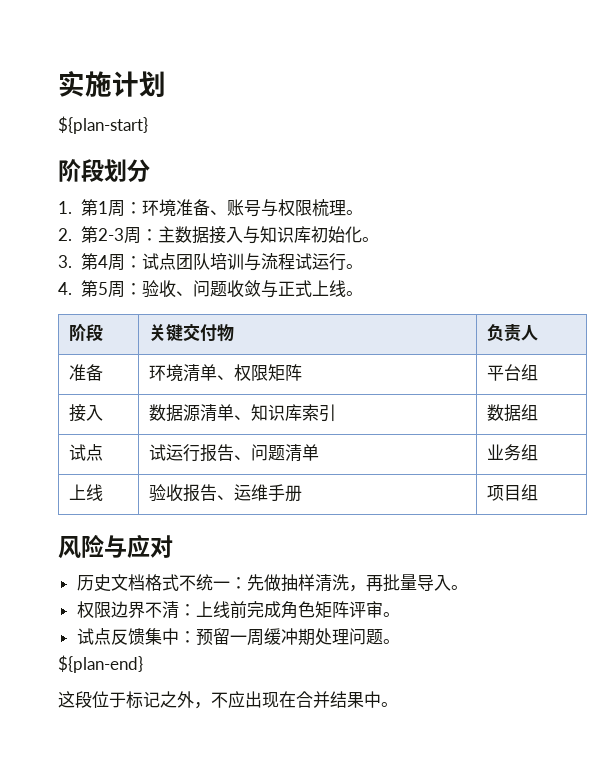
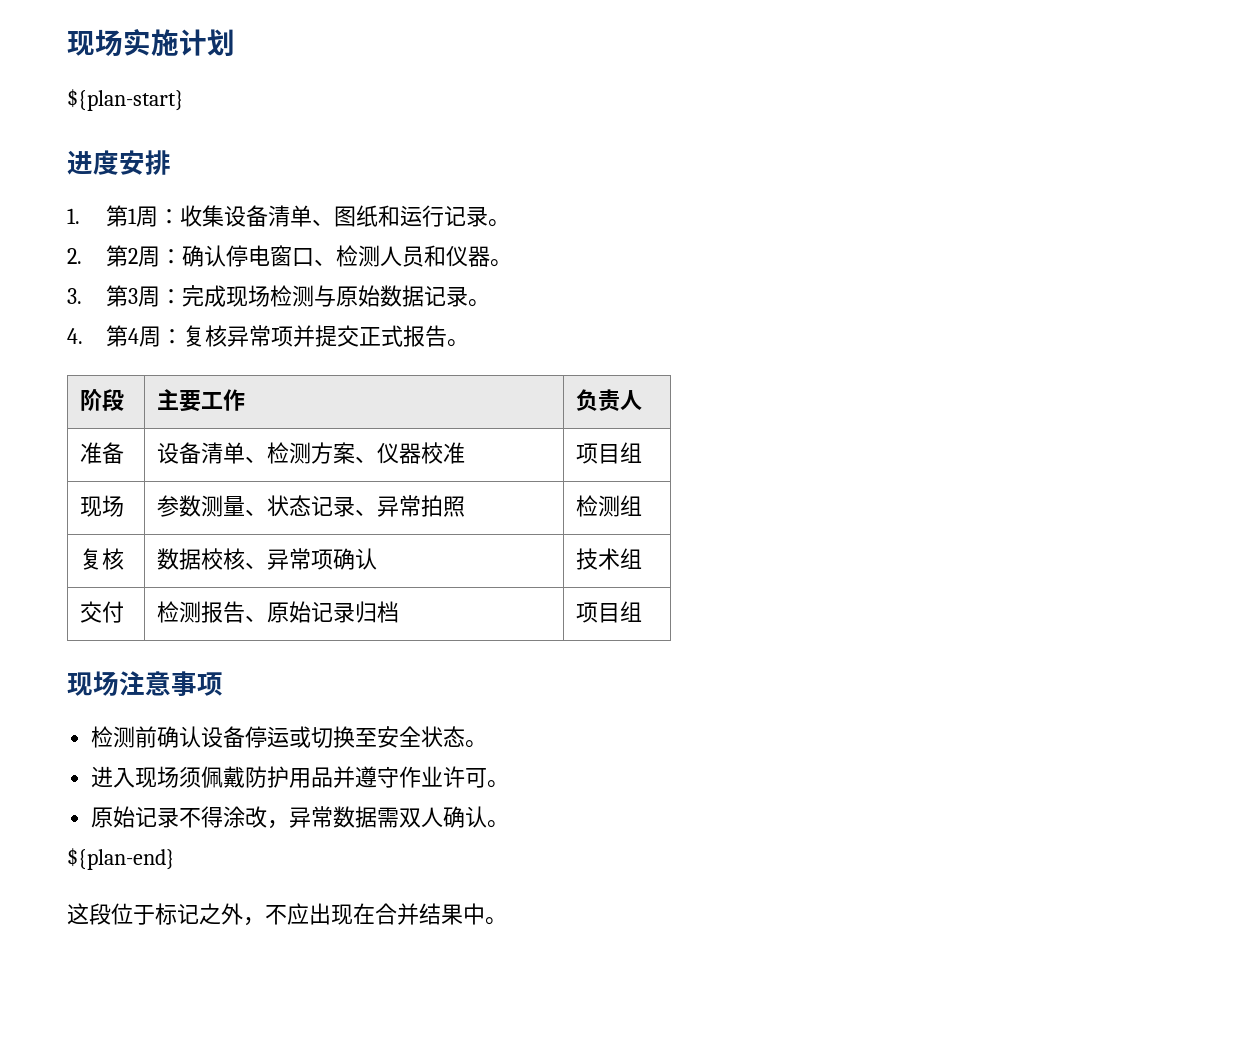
- 实施计划
+ 现场实施计划
- 阶段划分
+ 进度安排
- 1.第1周：环境准备、账号与权限梳理。
- 2.第2-3周：主数据接入与知识库初始化。
- 3.第4周：试点团队培训与流程试运行。
- 4.第5周：验收、问题收敛与正式上线。
+ 1.第1周：收集设备清单、图纸和运行记录。
+ 2.第2周：确认停电窗口、检测人员和仪器。
+ 3.第3周：完成现场检测与原始数据记录。
+ 4.第4周：复核异常项并提交正式报告。
- 阶段 | 关键交付物 | 负责人
+ 阶段 | 主要工作 | 负责人
- 准备 | 环境清单、权限矩阵 | 平台组
- 接入 | 数据源清单、知识库索引 | 数据组
- 试点 | 试运行报告、问题清单 | 业务组
- 上线 | 验收报告、运维手册 | 项目组
- 风险与应对
- 历史文档格式不统一：先做抽样清洗，再批量导入。
- 权限边界不清：上线前完成角色矩阵评审。
- 试点反馈集中：预留一周缓冲期处理问题。
+ 准备 | 设备清单、检测方案、仪器校准 | 项目组
+ 现场 | 参数测量、状态记录、异常拍照 | 检测组
+ 复核 | 数据校核、异常项确认 | 技术组
+ 交付 | 检测报告、原始记录归档 | 项目组
+ 现场注意事项
+ 检测前确认设备停运或切换至安全状态。
+ 进入现场须佩戴防护用品并遵守作业许可。
+ 原始记录不得涂改，异常数据需双人确认。

